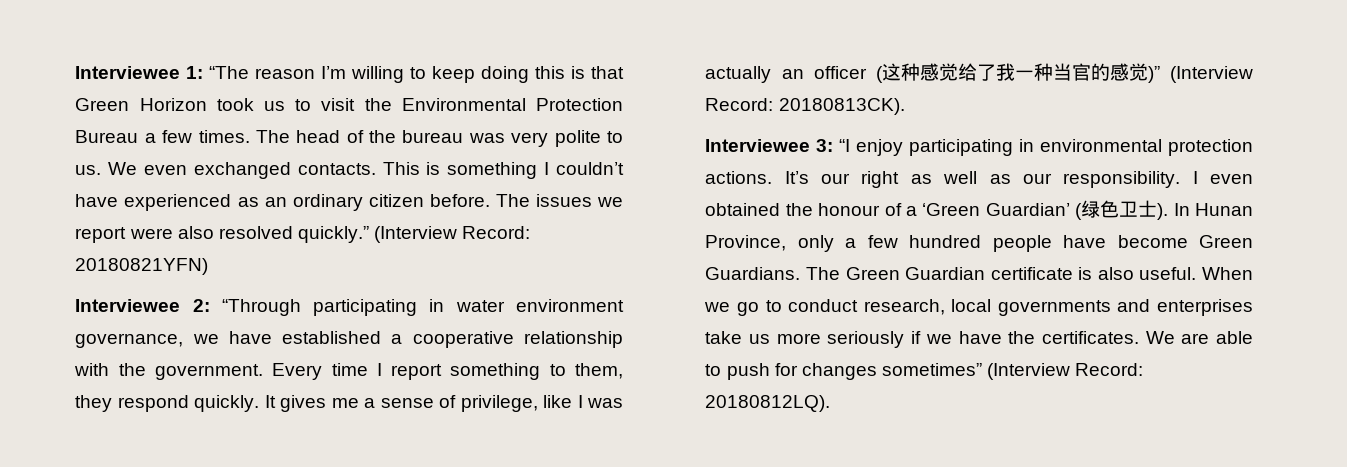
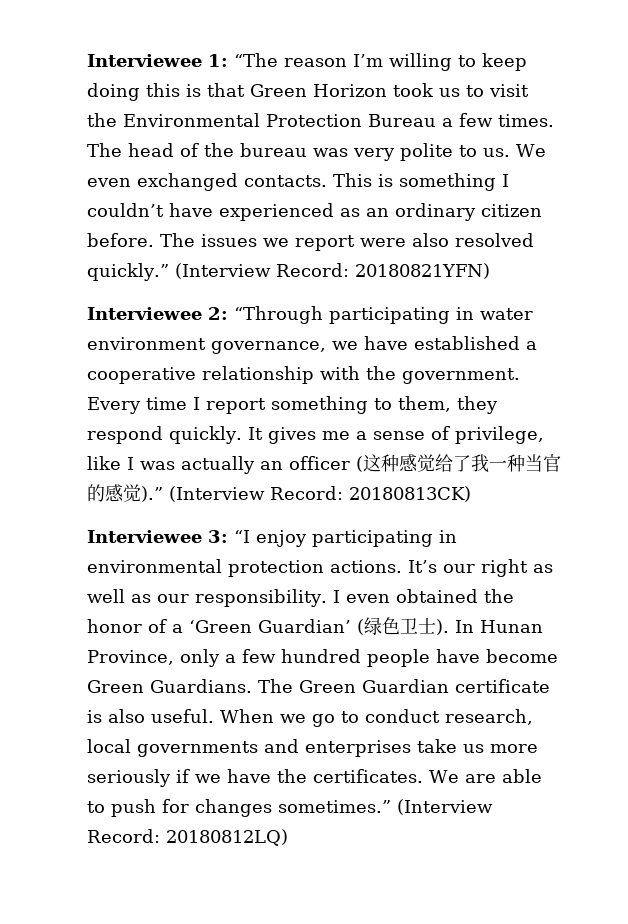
- It gives me a sense of privilege, like I was actually an officer (这种感觉给了我一种当官的感觉)” (Interview Record: 20180813CK).
+ It gives me a sense of privilege, like I was actually an officer (这种感觉给了我一种当官的感觉).” (Interview Record: 20180813CK)
- I even obtained the honour of a ‘Green Guardian’ (绿色卫士).
+ I even obtained the honor of a ‘Green Guardian’ (绿色卫士).
- We are able to push for changes sometimes” (Interview Record: 20180812LQ).
+ We are able to push for changes sometimes.” (Interview Record: 20180812LQ)

